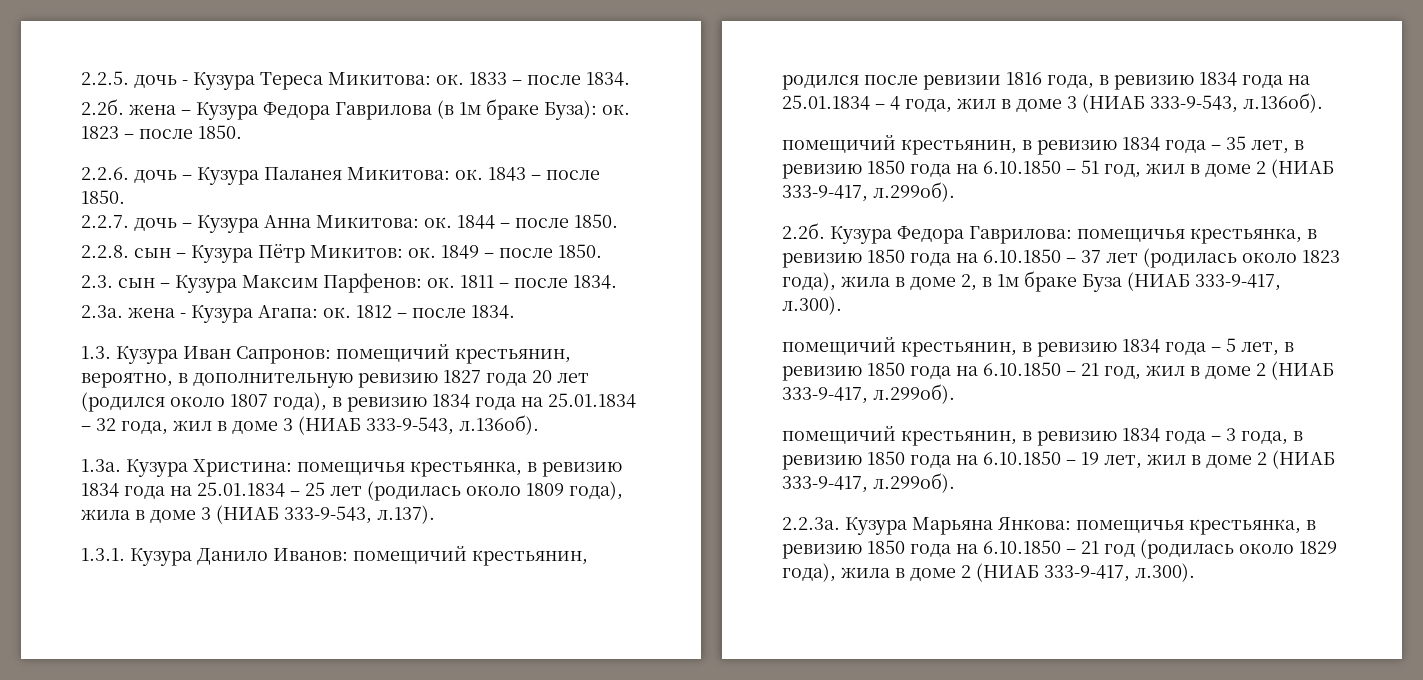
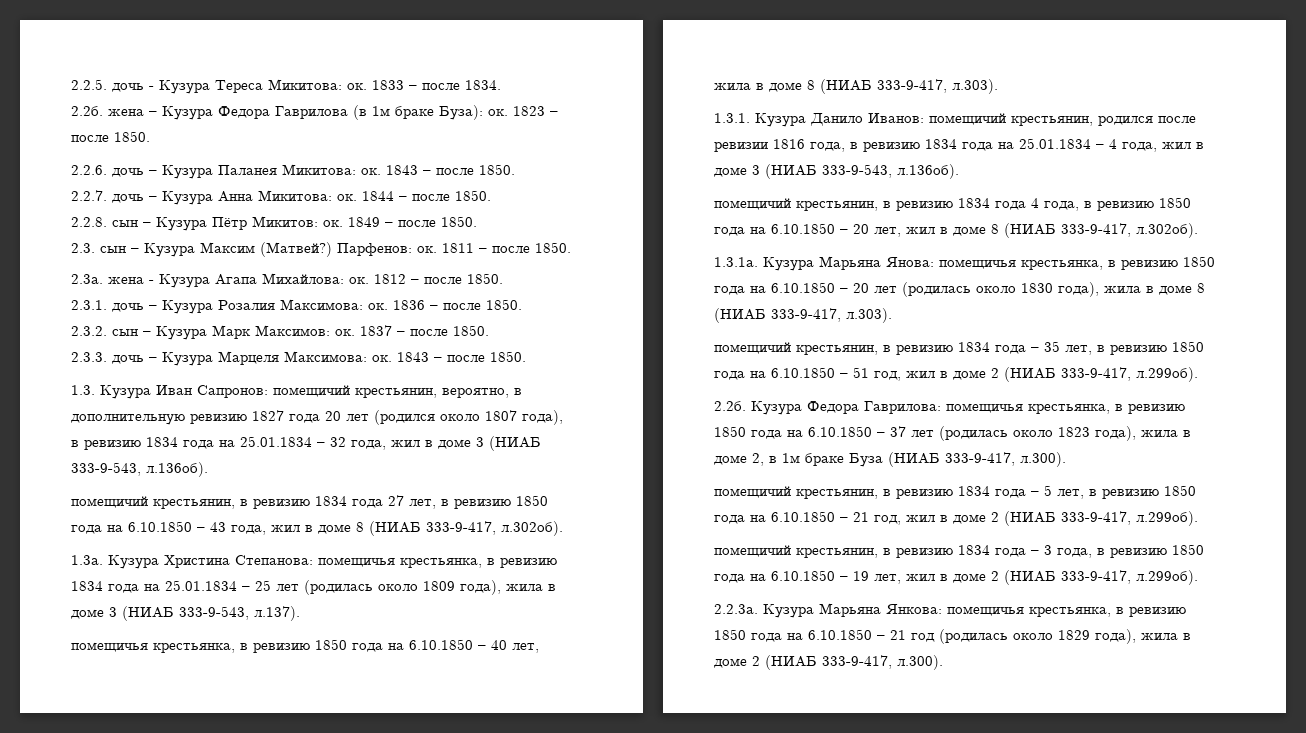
- 2.3. сын – Кузура Максим Парфенов: ок.
+ 2.3. сын – Кузура Максим (Матвей?) Парфенов: ок.
- 1811 – после 1834.
+ 1811 – после 1850.
- 2.3а. жена - Кузура Агапа: ок.
+ 2.3а. жена - Кузура Агапа Михайлова: ок.
- 1812 – после 1834.
+ 1812 – после 1850.
+ 2.3.1. дочь – Кузура Розалия Максимова: ок. 1836 – после 1850.
+ 2.3.2. сын – Кузура Марк Максимов: ок. 1837 – после 1850.
+ 2.3.3. дочь – Кузура Марцеля Максимова: ок. 1843 – после 1850.
+ помещичий крестьянин, в ревизию 1834 года 27 лет, в ревизию 1850 года на 6.10.1850 – 43 года, жил в доме 8 (НИАБ 333-9-417, л.302об).
- 1.3а. Кузура Христина: помещичья крестьянка, в ревизию 1834 года на 25.01.1834 – 25 лет (родилась около 1809 года), жила в доме 3 (НИАБ 333-9-543, л.137).
+ 1.3а. Кузура Христина Степанова: помещичья крестьянка, в ревизию 1834 года на 25.01.1834 – 25 лет (родилась около 1809 года), жила в доме 3 (НИАБ 333-9-543, л.137).
+ помещичья крестьянка, в ревизию 1850 года на 6.10.1850 – 40 лет, жила в доме 8 (НИАБ 333-9-417, л.303).
+ помещичий крестьянин, в ревизию 1834 года 4 года, в ревизию 1850 года на 6.10.1850 – 20 лет, жил в доме 8 (НИАБ 333-9-417, л.302об).
+ 1.3.1а. Кузура Марьяна Янова: помещичья крестьянка, в ревизию 1850 года на 6.10.1850 – 20 лет (родилась около 1830 года), жила в доме 8 (НИАБ 333-9-417, л.303).

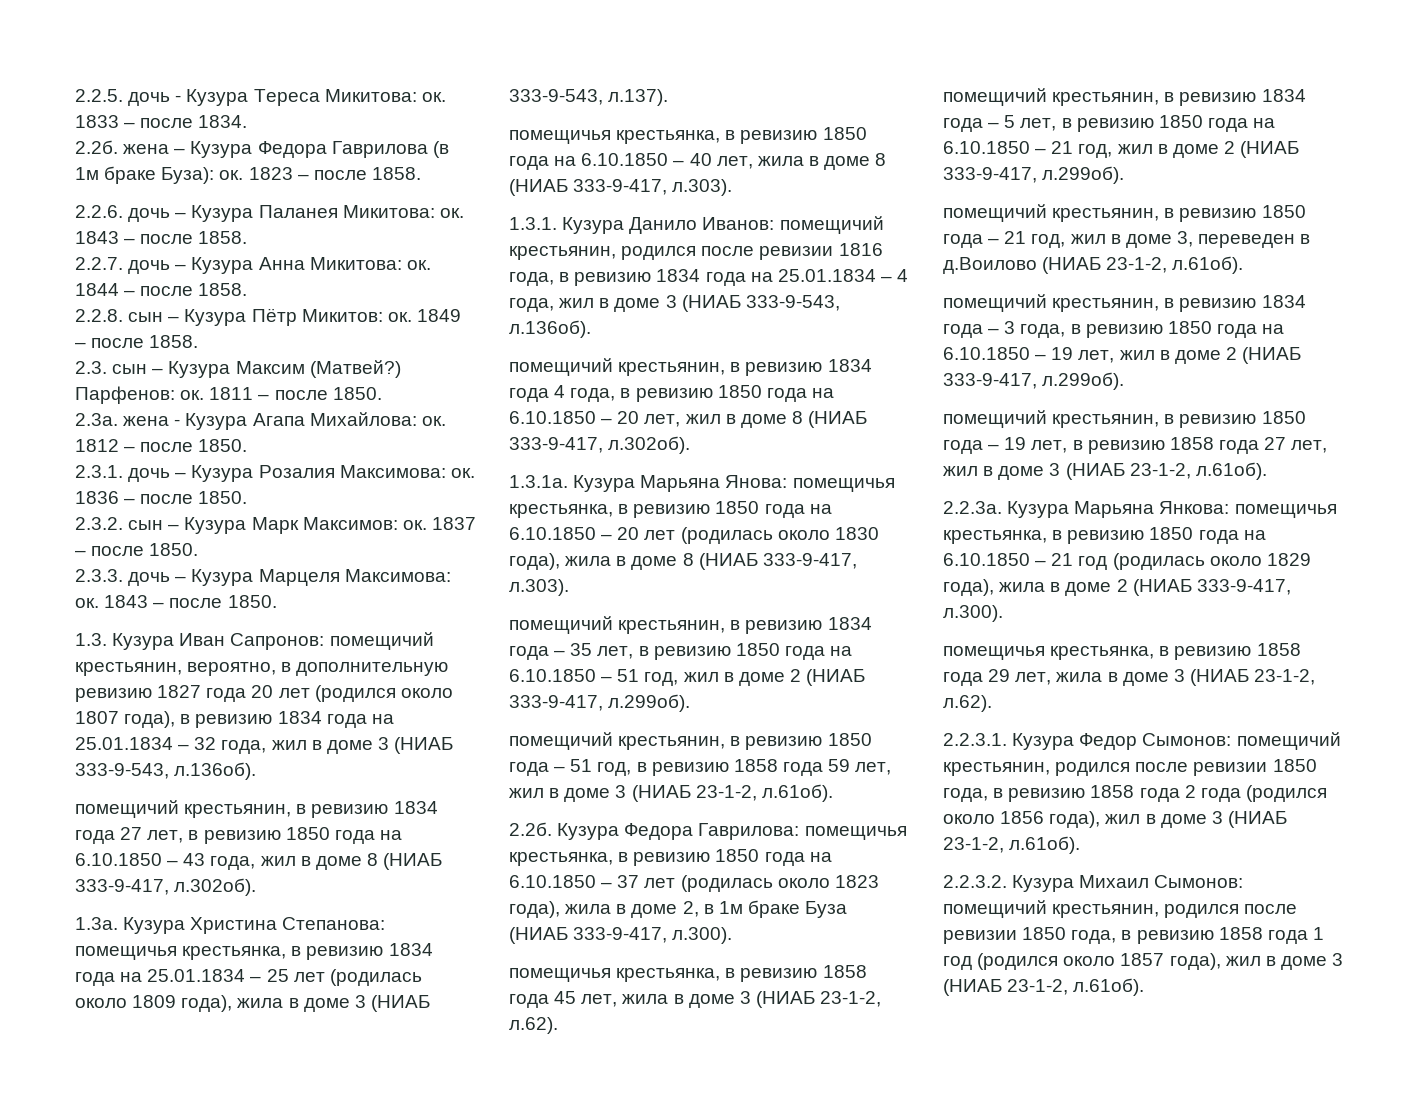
- 1823 – после 1850.
+ 1823 – после 1858.
- 2.2.6. дочь – Кузура Паланея Микитова: ок. 1843 – после 1850.
+ 2.2.6. дочь – Кузура Паланея Микитова: ок. 1843 – после 1858.
- 1844 – после 1850.
+ 1844 – после 1858.
- 1849 – после 1850.
+ 1849 – после 1858.
+ помещичий крестьянин, в ревизию 1850 года – 51 год, в ревизию 1858 года 59 лет, жил в доме 3 (НИАБ 23-1-2, л.61об).
+ помещичья крестьянка, в ревизию 1858 года 45 лет, жила в доме 3 (НИАБ 23-1-2, л.62).
+ помещичий крестьянин, в ревизию 1850 года – 21 год, жил в доме 3, переведен в д.Воилово (НИАБ 23-1-2, л.61об).
+ помещичий крестьянин, в ревизию 1850 года – 19 лет, в ревизию 1858 года 27 лет, жил в доме 3 (НИАБ 23-1-2, л.61об).
+ помещичья крестьянка, в ревизию 1858 года 29 лет, жила в доме 3 (НИАБ 23-1-2, л.62).
+ 2.2.3.1. Кузура Федор Сымонов: помещичий крестьянин, родился после ревизии 1850 года, в ревизию 1858 года 2 года (родился около 1856 года), жил в доме 3 (НИАБ 23-1-2, л.61об).
+ 2.2.3.2. Кузура Михаил Сымонов: помещичий крестьянин, родился после ревизии 1850 года, в ревизию 1858 года 1 год (родился около 1857 года), жил в доме 3 (НИАБ 23-1-2, л.61об).

